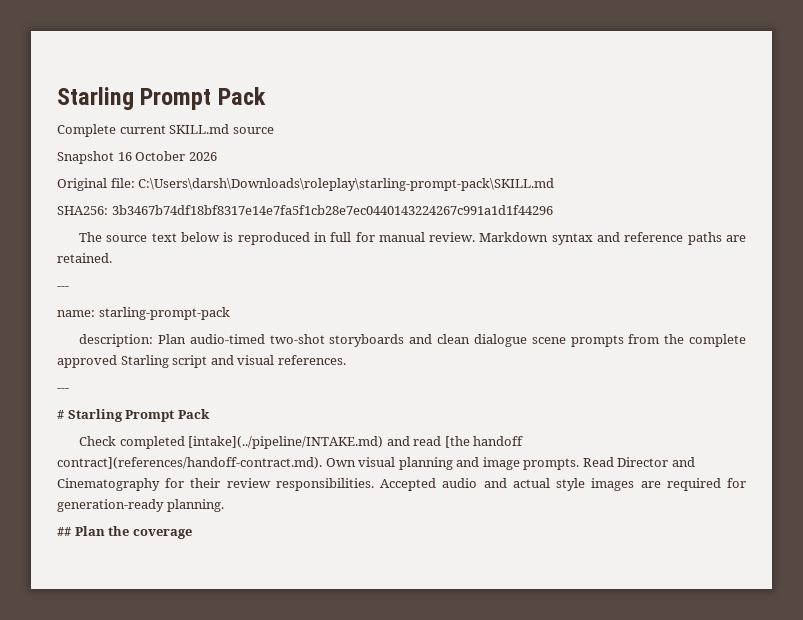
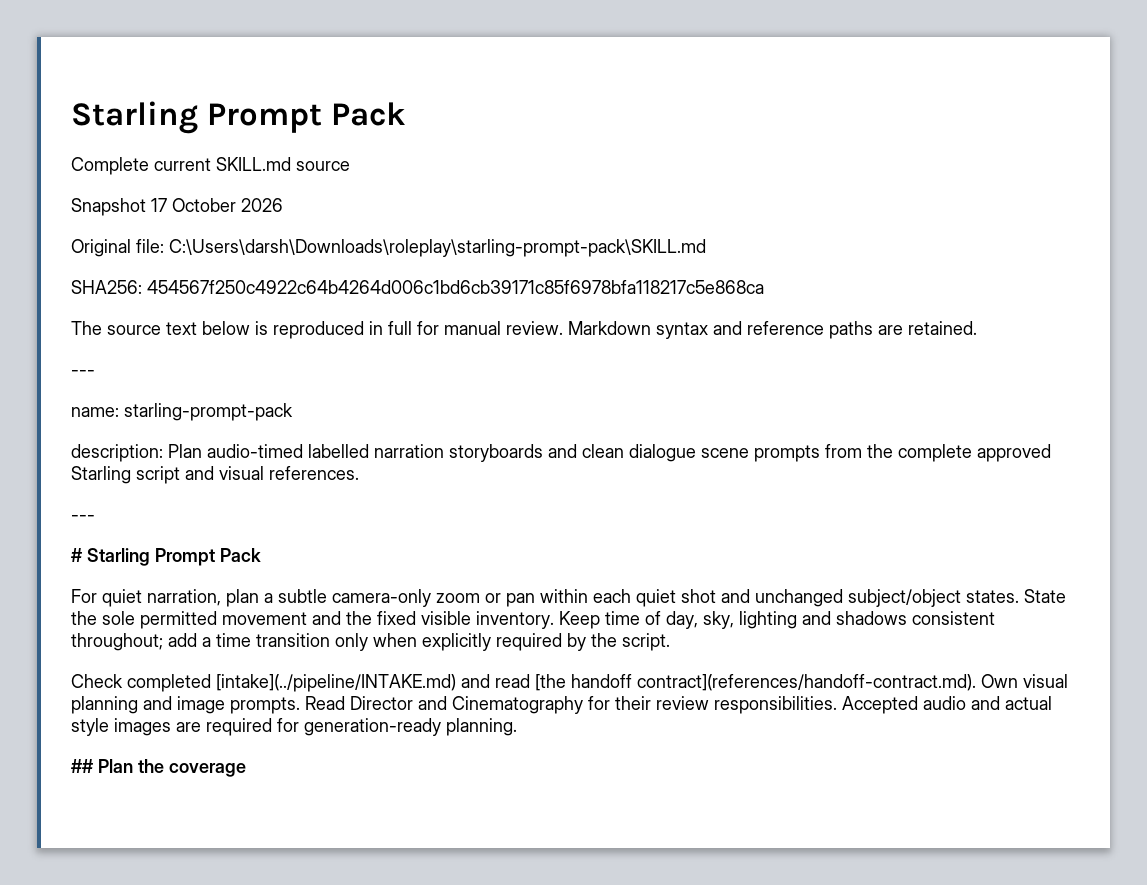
- Snapshot 16 October 2026
+ Snapshot 17 October 2026
- SHA256: 3b3467b74df18bf8317e14e7fa5f1cb28e7ec0440143224267c991a1d1f44296
+ SHA256: 454567f250c4922c64b4264d006c1bd6cb39171c85f6978bfa118217c5e868ca
- description: Plan audio-timed two-shot storyboards and clean dialogue scene prompts from the complete approved Starling script and visual references.
+ description: Plan audio-timed labelled narration storyboards and clean dialogue scene prompts from the complete approved Starling script and visual references.
+ For quiet narration, plan a subtle camera-only zoom or pan within each quiet shot and unchanged subject/object states. State the sole permitted movement and the fixed visible inventory. Keep time of day, sky, lighting and shadows consistent throughout; add a time transition only when explicitly required by the script.

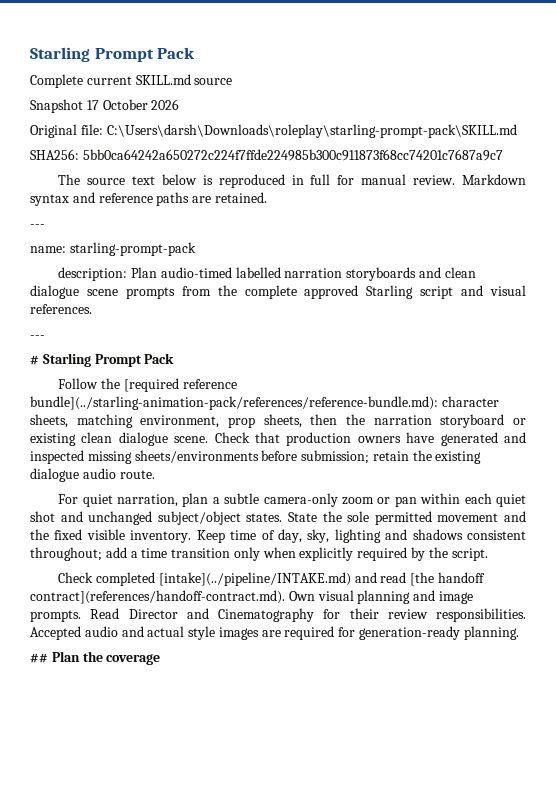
- SHA256: 454567f250c4922c64b4264d006c1bd6cb39171c85f6978bfa118217c5e868ca
+ SHA256: 5bb0ca64242a650272c224f7ffde224985b300c911873f68cc74201c7687a9c7
+ Follow the [required reference bundle](../starling-animation-pack/references/reference-bundle.md): character sheets, matching environment, prop sheets, then the narration storyboard or existing clean dialogue scene. Check that production owners have generated and inspected missing sheets/environments before submission; retain the existing dialogue audio route.

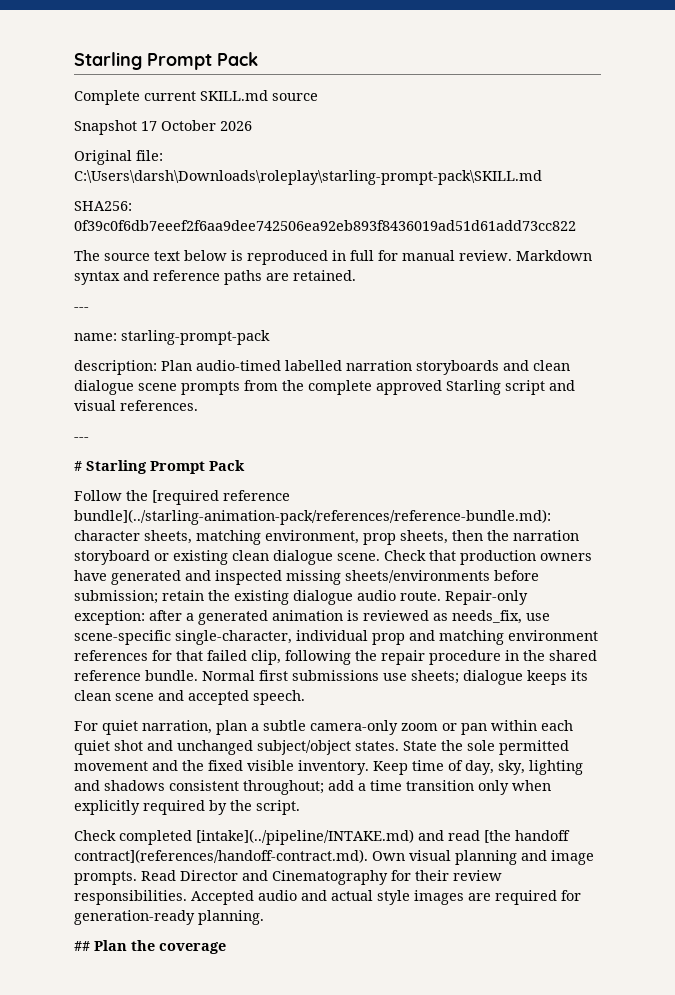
- SHA256: 5bb0ca64242a650272c224f7ffde224985b300c911873f68cc74201c7687a9c7
+ SHA256: 0f39c0f6db7eeef2f6aa9dee742506ea92eb893f8436019ad51d61add73cc822
+ Repair-only exception: after a generated animation is reviewed as needs_fix, use scene-specific single-character, individual prop and matching environment references for that failed clip, following the repair procedure in the shared reference bundle. Normal first submissions use sheets; dialogue keeps its clean scene and accepted speech.

